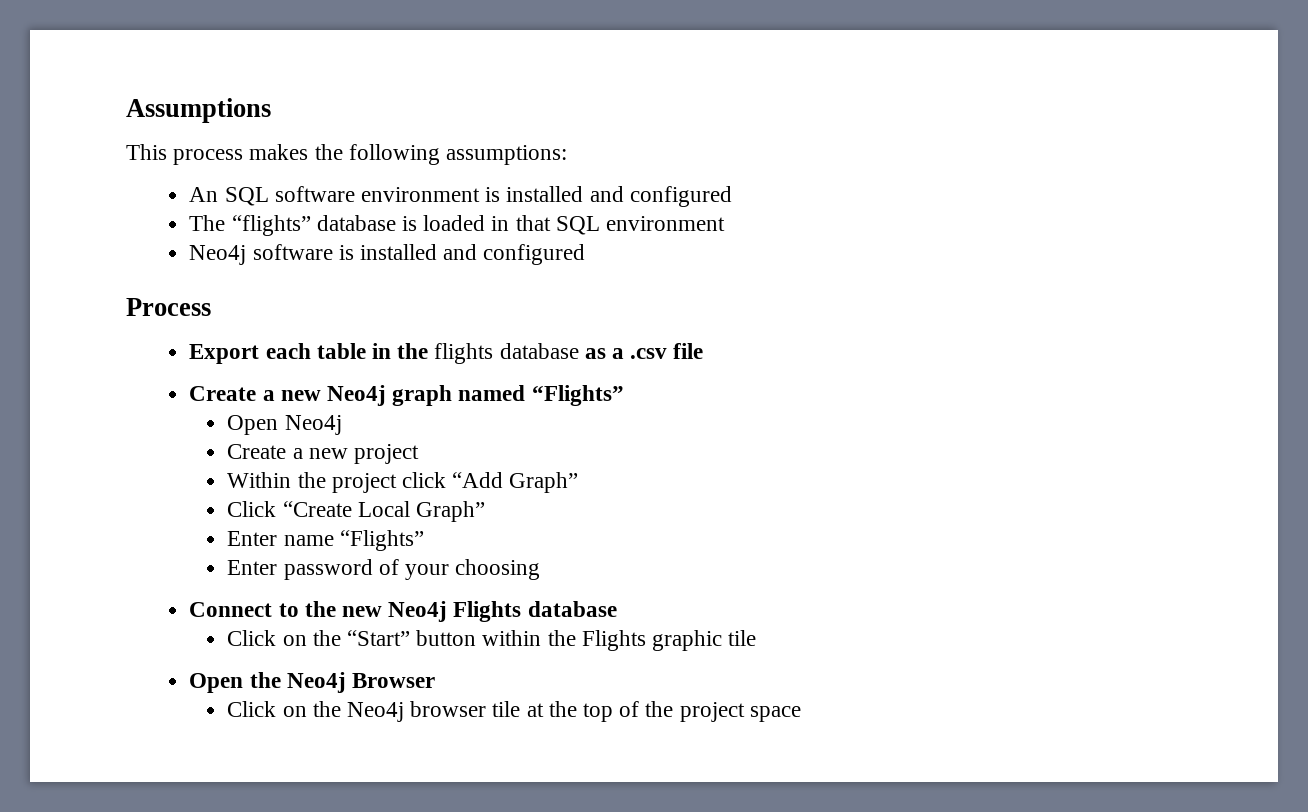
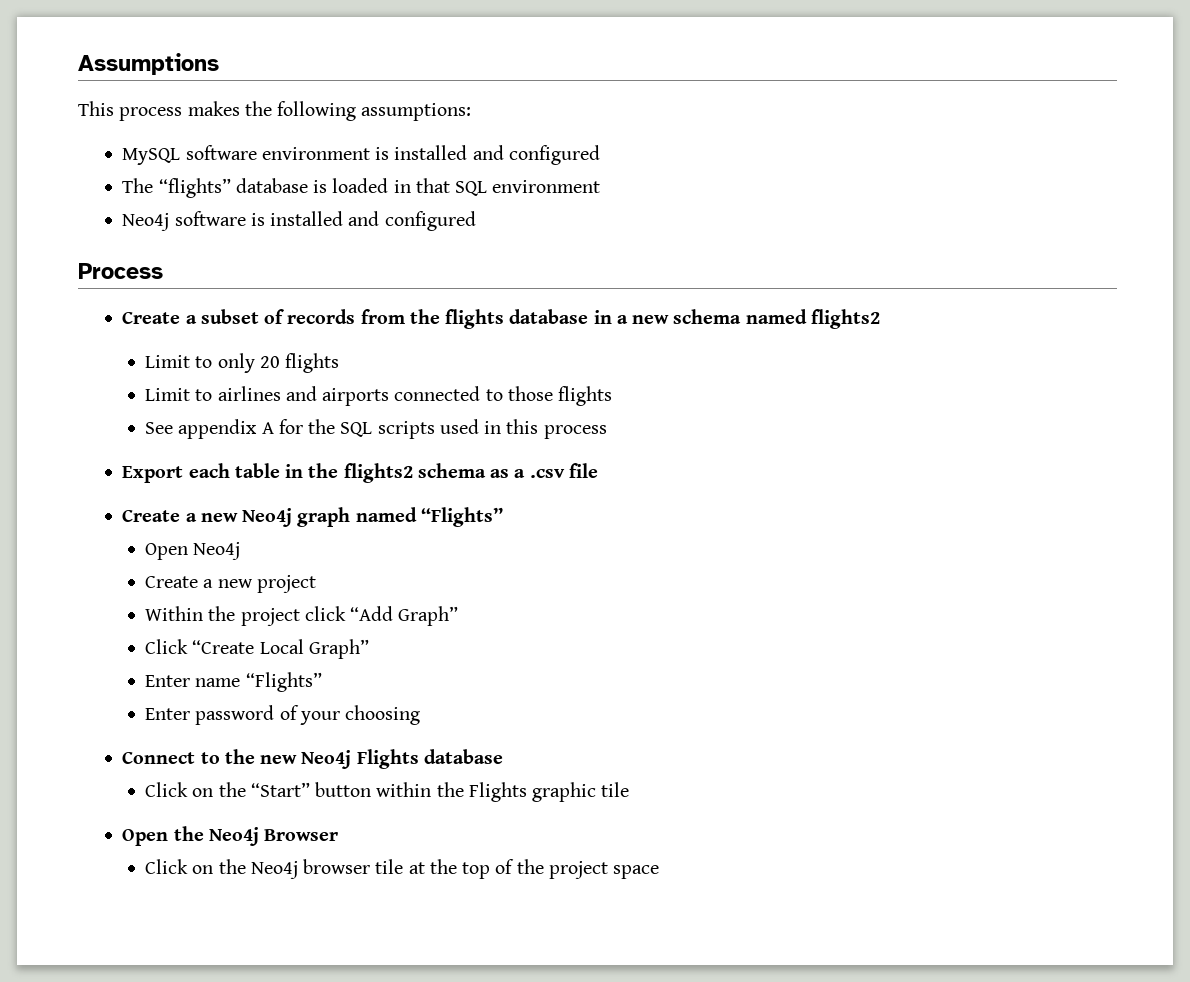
- An SQL software environment is installed and configured
+ MySQL software environment is installed and configured
+ Create a subset of records from the flights database in a new schema named flights2
+ Limit to only 20 flights
+ Limit to airlines and airports connected to those flights
+ See appendix A for the SQL scripts used in this process
- Export each table in the flights database as a .csv file
+ Export each table in the flights2 schema as a .csv file

